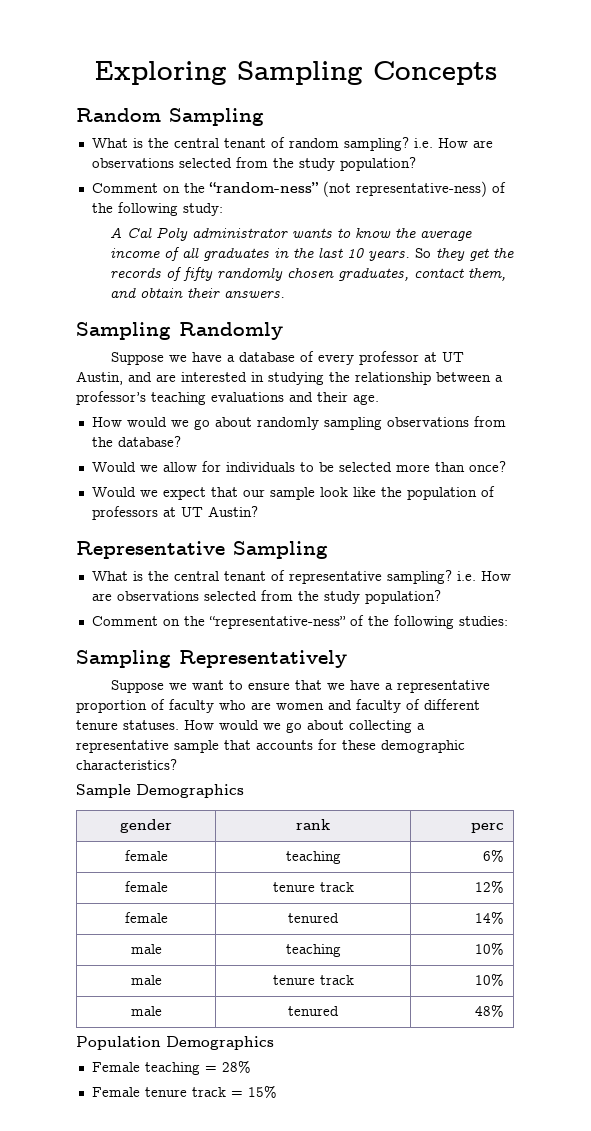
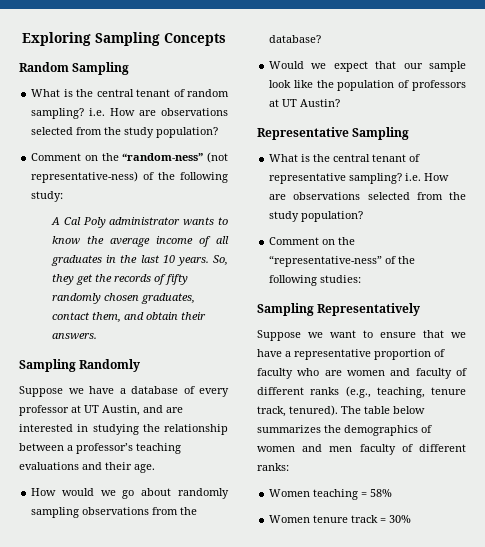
- So they get the records of fifty randomly chosen graduates, contact them, and obtain their answers.
+ So, they get the records of fifty randomly chosen graduates, contact them, and obtain their answers.
- Would we allow for individuals to be selected more than once?
- Suppose we want to ensure that we have a representative proportion of faculty who are women and faculty of different tenure statuses. How would we go about collecting a representative sample that accounts for these demographic characteristics?
- Sample Demographics
- gender | rank | perc
- female | teaching | 6%
- female | tenure track | 12%
- female | tenured | 14%
- male | teaching | 10%
- male | tenure track | 10%
- male | tenured | 48%
- Population Demographics
- Female teaching = 28%
- Female tenure track = 15%
+ Suppose we want to ensure that we have a representative proportion of faculty who are women and faculty of different ranks (e.g., teaching, tenure track, tenured). The table below summarizes the demographics of women and men faculty of different ranks:
+ Women teaching = 58%
+ Women tenure track = 30%

